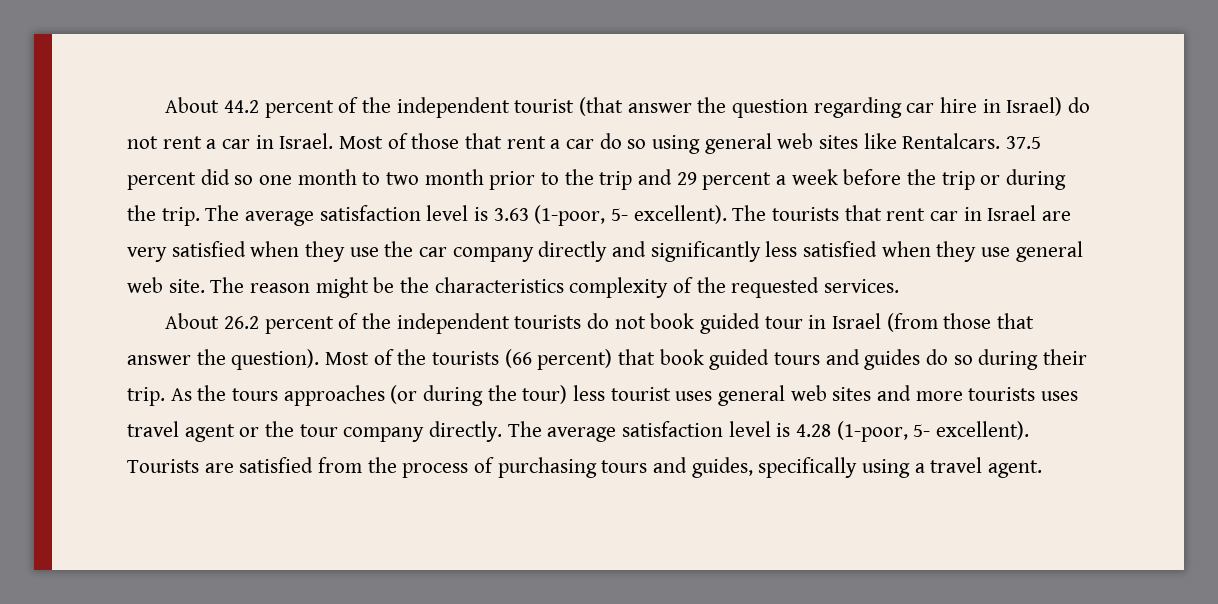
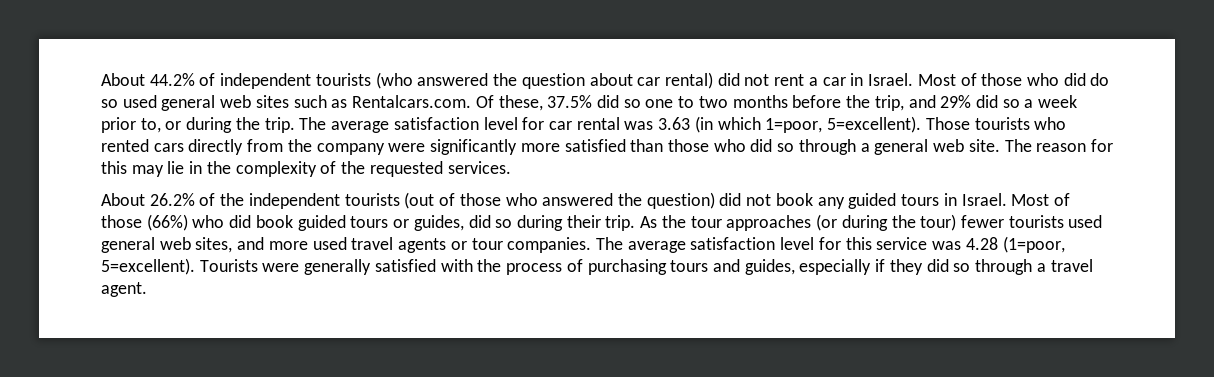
- About 44.2 percent of the independent tourist (that answer the question regarding car hire in Israel) do not rent a car in Israel.
+ About 44.2% of independent tourists (who answered the question about car rental) did not rent a car in Israel.
- Most of those that rent a car do so using general web sites like Rentalcars. 37.5 percent did so one month to two month prior to the trip and 29 percent a week before the trip or during the trip.
+ Most of those who did do so used general web sites such as Rentalcars.com. Of these, 37.5% did so one to two months before the trip, and 29% did so a week prior to, or during the trip.
- The average satisfaction level is 3.63 (1-poor, 5- excellent). The tourists that rent car in Israel are very satisfied when they use the car company directly and significantly less satisfied when they use general web site.
+ The average satisfaction level for car rental was 3.63 (in which 1=poor, 5=excellent). Those tourists who rented cars directly from the company were significantly more satisfied than those who did so through a general web site.
- The reason might be the characteristics complexity of the requested services.
+ The reason for this may lie in the complexity of the requested services.
- About 26.2 percent of the independent tourists do not book guided tour in Israel (from those that answer the question). Most of the tourists (66 percent) that book guided tours and guides do so during their trip.
+ About 26.2% of the independent tourists (out of those who answered the question) did not book any guided tours in Israel. Most of those (66%) who did book guided tours or guides, did so during their trip.
- As the tours approaches (or during the tour) less tourist uses general web sites and more tourists uses travel agent or the tour company directly. The average satisfaction level is 4.28 (1-poor, 5- excellent). Tourists are satisfied from the process of purchasing tours and guides, specifically using a travel agent.
+ As the tour approaches (or during the tour) fewer tourists used general web sites, and more used travel agents or tour companies. The average satisfaction level for this service was 4.28 (1=poor, 5=excellent). Tourists were generally satisfied with the process of purchasing tours and guides, especially if they did so through a travel agent.

